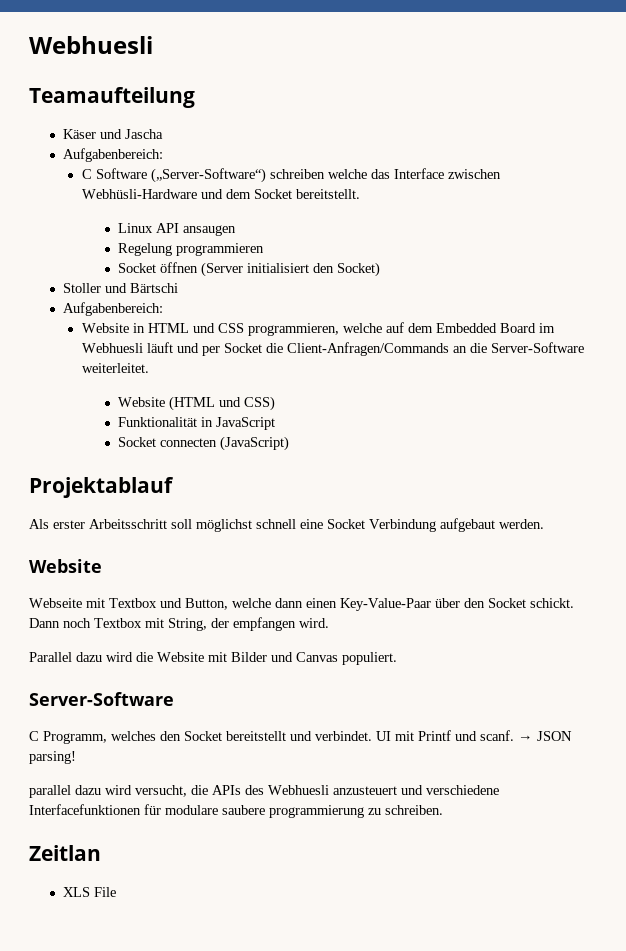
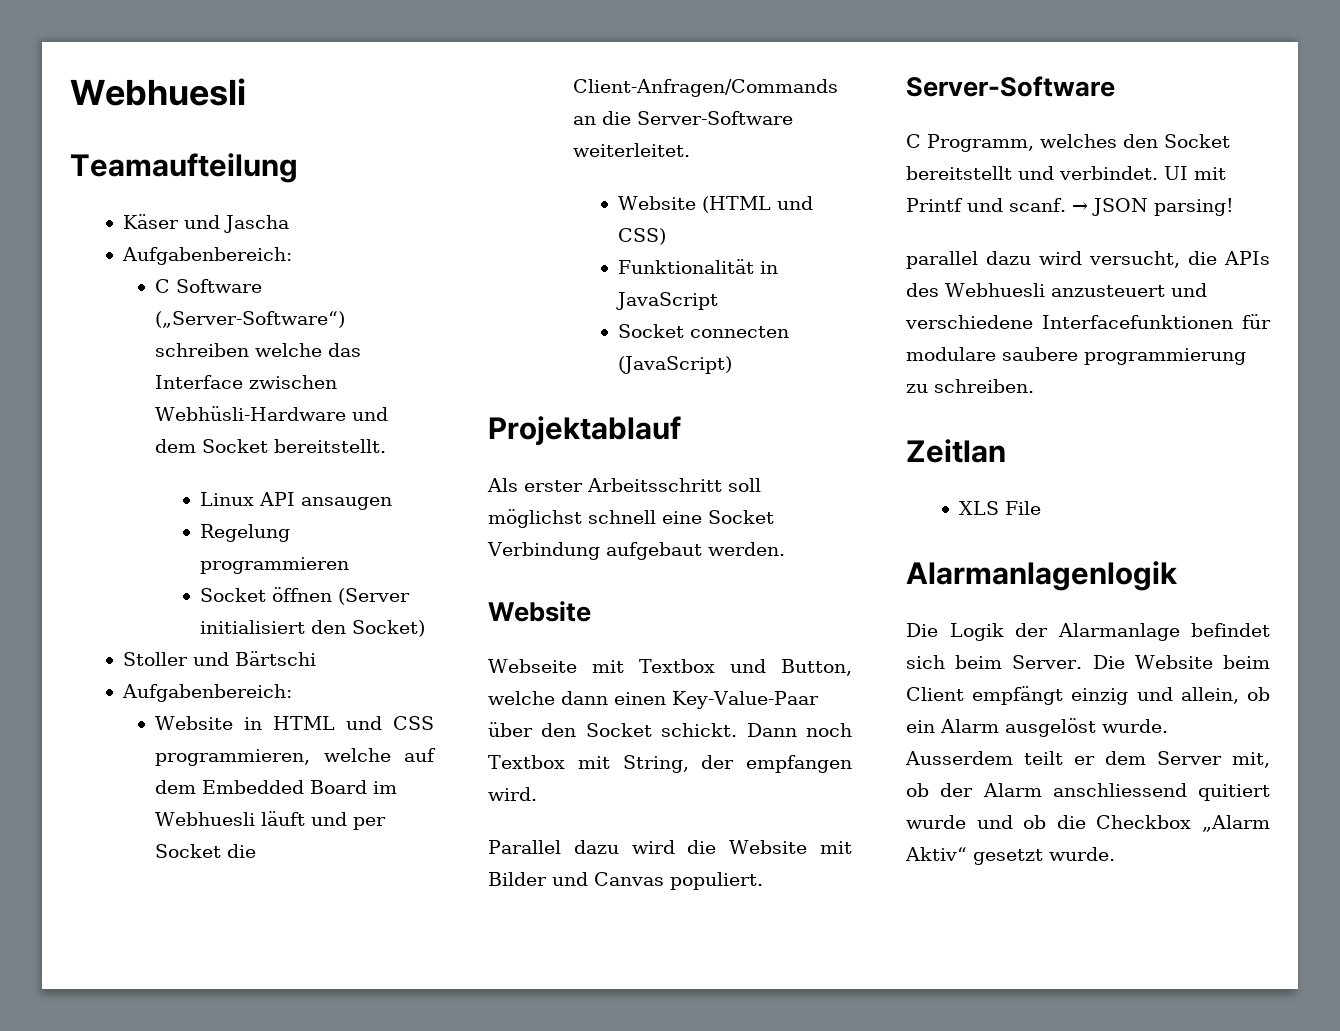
+ Alarmanlagenlogik
+ Die Logik der Alarmanlage befindet sich beim Server. Die Website beim Client empfängt einzig und allein, ob ein Alarm ausgelöst wurde. Ausserdem teilt er dem Server mit, ob der Alarm anschliessend quitiert wurde und ob die Checkbox „Alarm Aktiv“ gesetzt wurde.

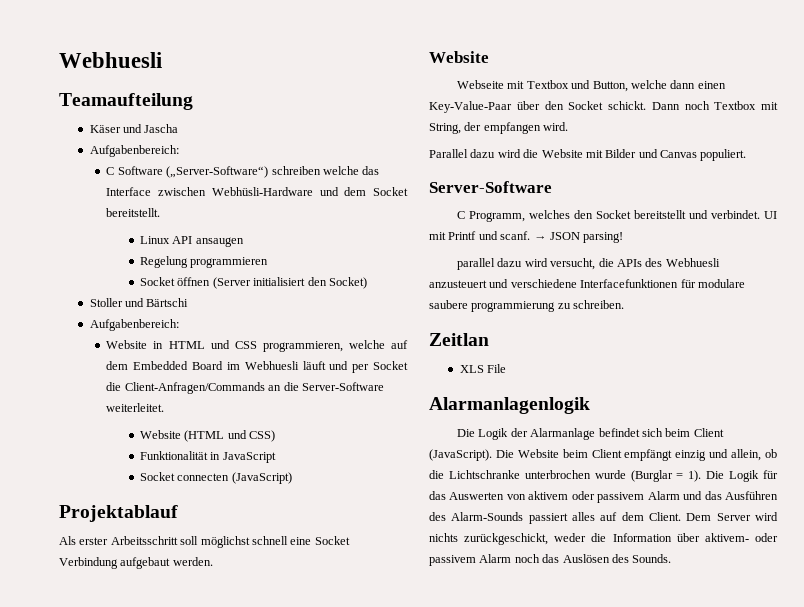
- Die Logik der Alarmanlage befindet sich beim Server.
+ Die Logik der Alarmanlage befindet sich beim Client (JavaScript).
- Die Website beim Client empfängt einzig und allein, ob ein Alarm ausgelöst wurde. Ausserdem teilt er dem Server mit, ob der Alarm anschliessend quitiert wurde und ob die Checkbox „Alarm Aktiv“ gesetzt wurde.
+ Die Website beim Client empfängt einzig und allein, ob die Lichtschranke unterbrochen wurde (Burglar = 1). Die Logik für das Auswerten von aktivem oder passivem Alarm und das Ausführen des Alarm-Sounds passiert alles auf dem Client. Dem Server wird nichts zurückgeschickt, weder die Information über aktivem- oder passivem Alarm noch das Auslösen des Sounds.

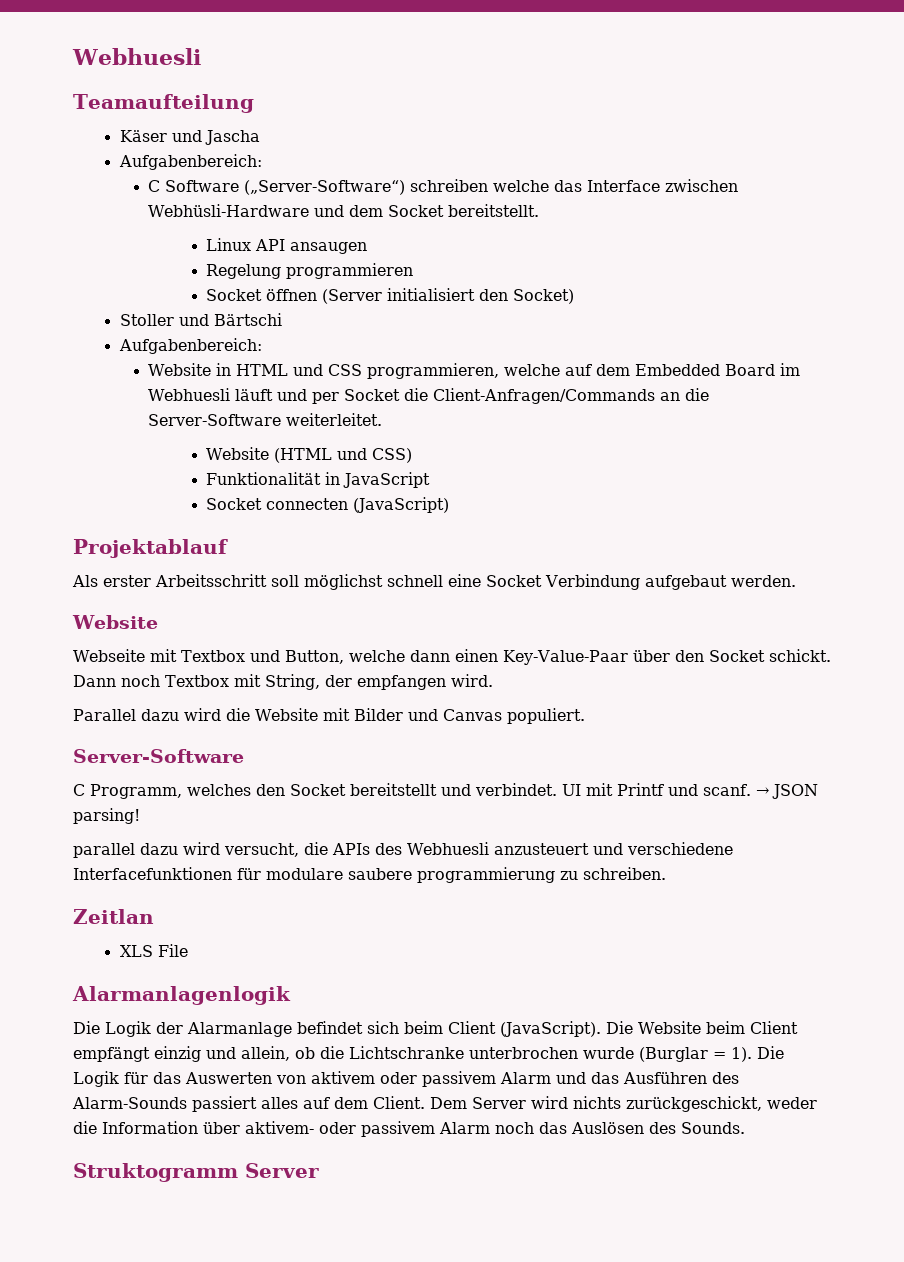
+ Struktogramm Server

